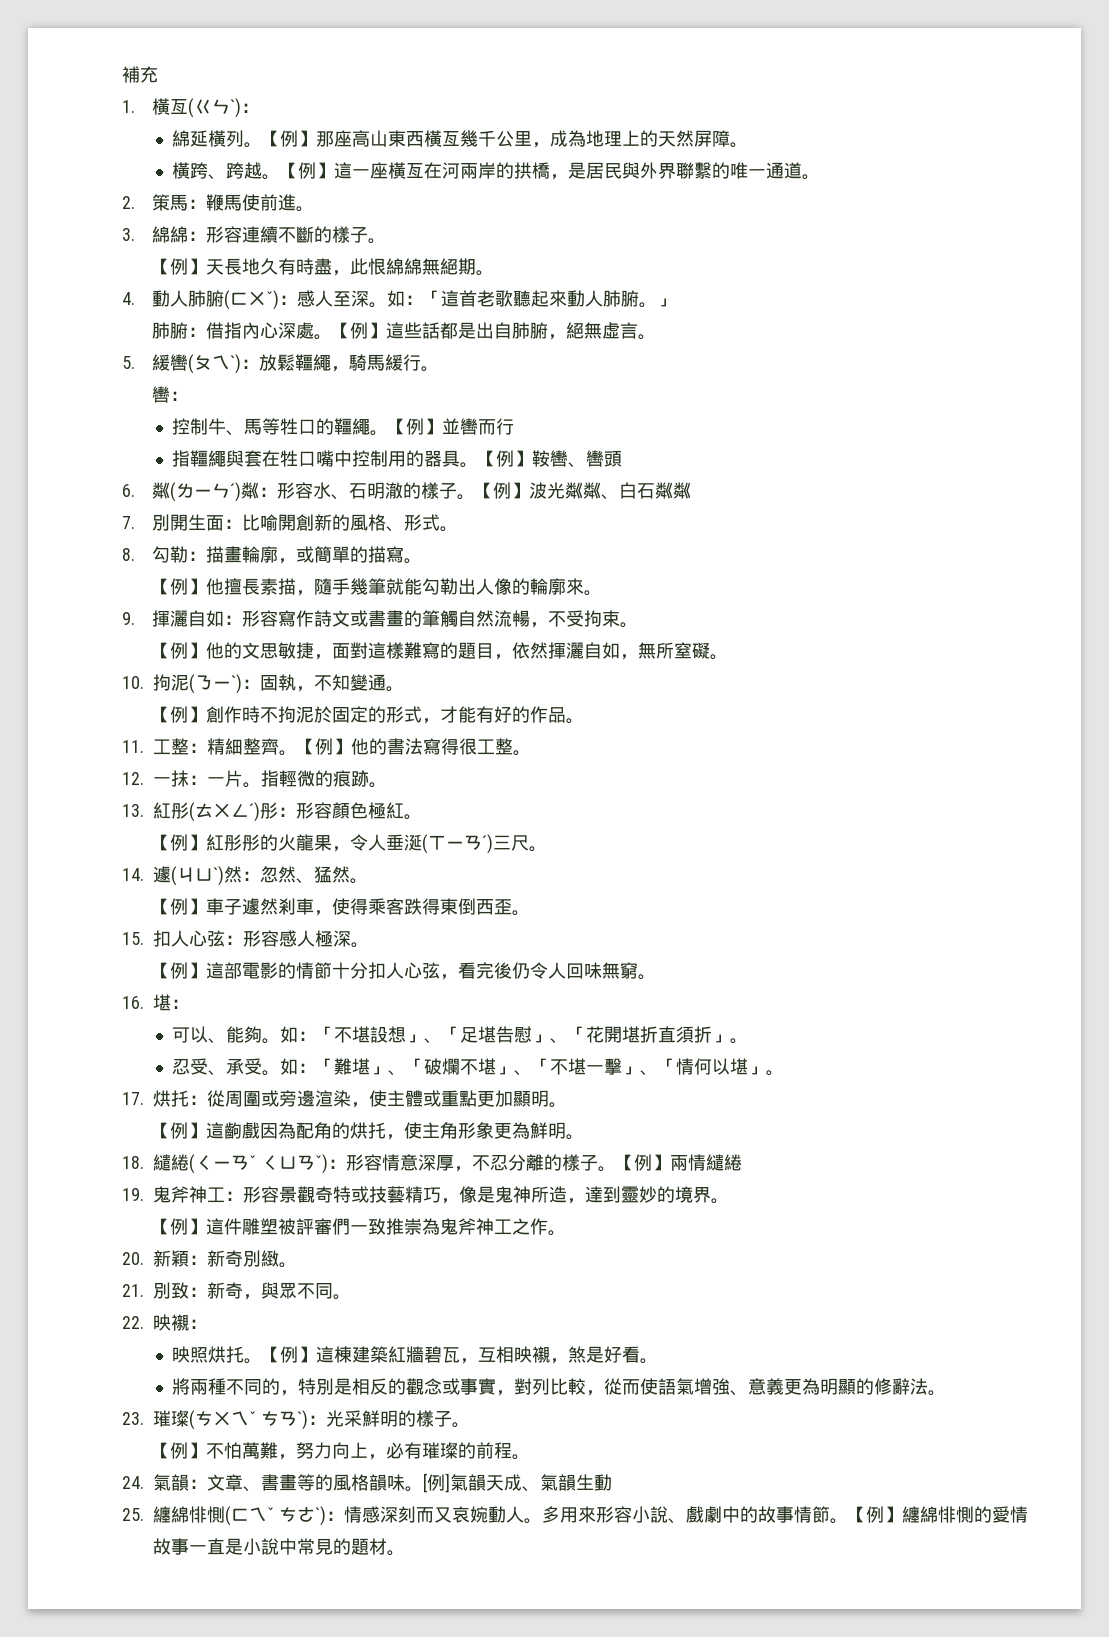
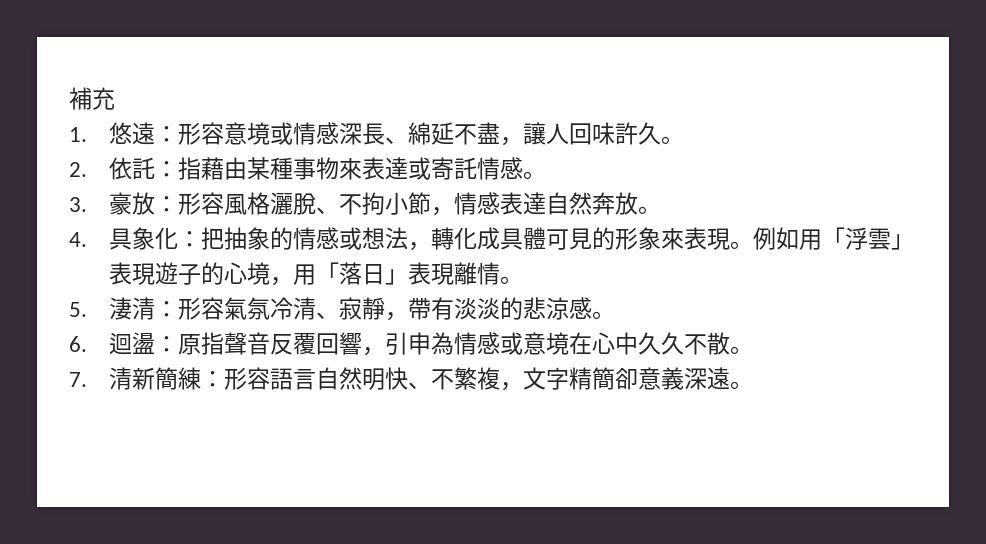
- 1.橫亙(ㄍㄣˋ)：
- 綿延橫列。【例】那座高山東西橫亙幾千公里，成為地理上的天然屏障。
- 橫跨、跨越。【例】這一座橫亙在河兩岸的拱橋，是居民與外界聯繫的唯一通道。
- 2.策馬：鞭馬使前進。
- 3.綿綿：形容連續不斷的樣子。
- 【例】天長地久有時盡，此恨綿綿無絕期。
- 4.動人肺腑(ㄈㄨˇ)：感人至深。如：「這首老歌聽起來動人肺腑。」
- 肺腑：借指內心深處。【例】這些話都是出自肺腑，絕無虛言。
- 5.緩轡(ㄆㄟˋ)：放鬆韁繩，騎馬緩行。
- 轡：
- 控制牛、馬等牲口的韁繩。【例】並轡而行
- 指韁繩與套在牲口嘴中控制用的器具。【例】鞍轡、轡頭
- 6.粼(ㄌㄧㄣˊ)粼：形容水、石明澈的樣子。【例】波光粼粼、白石粼粼
- 7.別開生面：比喻開創新的風格、形式。
- 8.勾勒：描畫輪廓，或簡單的描寫。
- 【例】他擅長素描，隨手幾筆就能勾勒出人像的輪廓來。
- 9.揮灑自如：形容寫作詩文或書畫的筆觸自然流暢，不受拘束。
- 【例】他的文思敏捷，面對這樣難寫的題目，依然揮灑自如，無所窒礙。
- 10.拘泥(ㄋㄧˋ)：固執，不知變通。
- 【例】創作時不拘泥於固定的形式，才能有好的作品。
- 11.工整：精細整齊。【例】他的書法寫得很工整。
- 12.一抹：一片。指輕微的痕跡。
- 13.紅彤(ㄊㄨㄥˊ)彤：形容顏色極紅。
- 【例】紅彤彤的火龍果，令人垂涎(ㄒㄧㄢˊ)三尺。
- 14.遽(ㄐㄩˋ)然：忽然、猛然。
- 【例】車子遽然剎車，使得乘客跌得東倒西歪。
- 15.扣人心弦：形容感人極深。
- 【例】這部電影的情節十分扣人心弦，看完後仍令人回味無窮。
- 16.堪：
- 可以、能夠。如：「不堪設想」、「足堪告慰」、「花開堪折直須折」。
- 忍受、承受。如：「難堪」、「破爛不堪」、「不堪一擊」、「情何以堪」。
- 17.烘托：從周圍或旁邊渲染，使主體或重點更加顯明。
- 【例】這齣戲因為配角的烘托，使主角形象更為鮮明。
- 18.繾綣(ㄑㄧㄢˇ ㄑㄩㄢˇ)：形容情意深厚，不忍分離的樣子。【例】兩情繾綣
- 19.鬼斧神工：形容景觀奇特或技藝精巧，像是鬼神所造，達到靈妙的境界。
- 【例】這件雕塑被評審們一致推崇為鬼斧神工之作。
- 20.新穎：新奇別緻。
- 21.別致：新奇，與眾不同。
- 22.映襯：
- 映照烘托。【例】這棟建築紅牆碧瓦，互相映襯，煞是好看。
- 將兩種不同的，特別是相反的觀念或事實，對列比較，從而使語氣增強、意義更為明顯的修辭法。
- 23.璀璨(ㄘㄨㄟˇ ㄘㄢˋ)：光采鮮明的樣子。
- 【例】不怕萬難，努力向上，必有璀璨的前程。
- 24.氣韻：文章、書畫等的風格韻味。[例]氣韻天成、氣韻生動
- 25.纏綿悱惻(ㄈㄟˇ ㄘㄜˋ)：情感深刻而又哀婉動人。多用來形容小說、戲劇中的故事情節。【例】纏綿悱惻的愛情故事一直是小說中常見的題材。
+ 1.悠遠：形容意境或情感深長、綿延不盡，讓人回味許久。
+ 2.依託：指藉由某種事物來表達或寄託情感。
+ 3.豪放：形容風格灑脫、不拘小節，情感表達自然奔放。
+ 4.具象化：把抽象的情感或想法，轉化成具體可見的形象來表現。例如用「浮雲」表現遊子的心境，用「落日」表現離情。
+ 5.淒清：形容氣氛冷清、寂靜，帶有淡淡的悲涼感。
+ 6.迴盪：原指聲音反覆回響，引申為情感或意境在心中久久不散。
+ 7.清新簡練：形容語言自然明快、不繁複，文字精簡卻意義深遠。

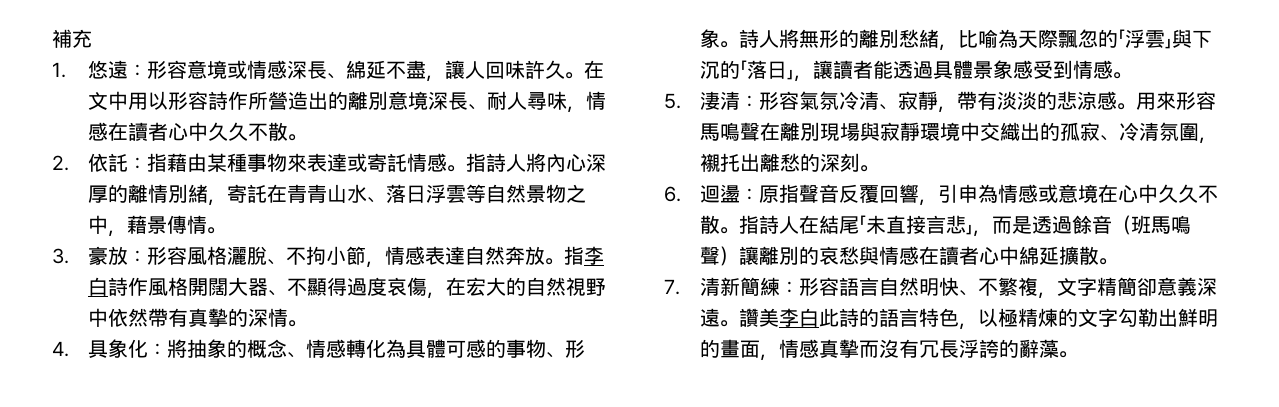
+ 在文中用以形容詩作所營造出的離別意境深長、耐人尋味，情感在讀者心中久久不散。
+ 指詩人將內心深厚的離情別緒，寄託在青青山水、落日浮雲等自然景物之中，藉景傳情。
- 3.豪放：形容風格灑脫、不拘小節，情感表達自然奔放。
- 4.具象化：把抽象的情感或想法，轉化成具體可見的形象來表現。例如用「浮雲」表現遊子的心境，用「落日」表現離情。
+ 3.豪放：形容風格灑脫、不拘小節，情感表達自然奔放。指李白詩作風格開闊大器、不顯得過度哀傷，在宏大的自然視野中依然帶有真摯的深情。
+ 4.具象化：將抽象的概念、情感轉化為具體可感的事物、形象。詩人將無形的離別愁緒，比喻為天際飄忽的「浮雲」與下沉的「落日」，讓讀者能透過具體景象感受到情感。
+ 用來形容馬鳴聲在離別現場與寂靜環境中交織出的孤寂、冷清氛圍，襯托出離愁的深刻。
+ 指詩人在結尾「未直接言悲」，而是透過餘音（班馬鳴聲）讓離別的哀愁與情感在讀者心中綿延擴散。
+ 讚美李白此詩的語言特色，以極精煉的文字勾勒出鮮明的畫面，情感真摯而沒有冗長浮誇的辭藻。

